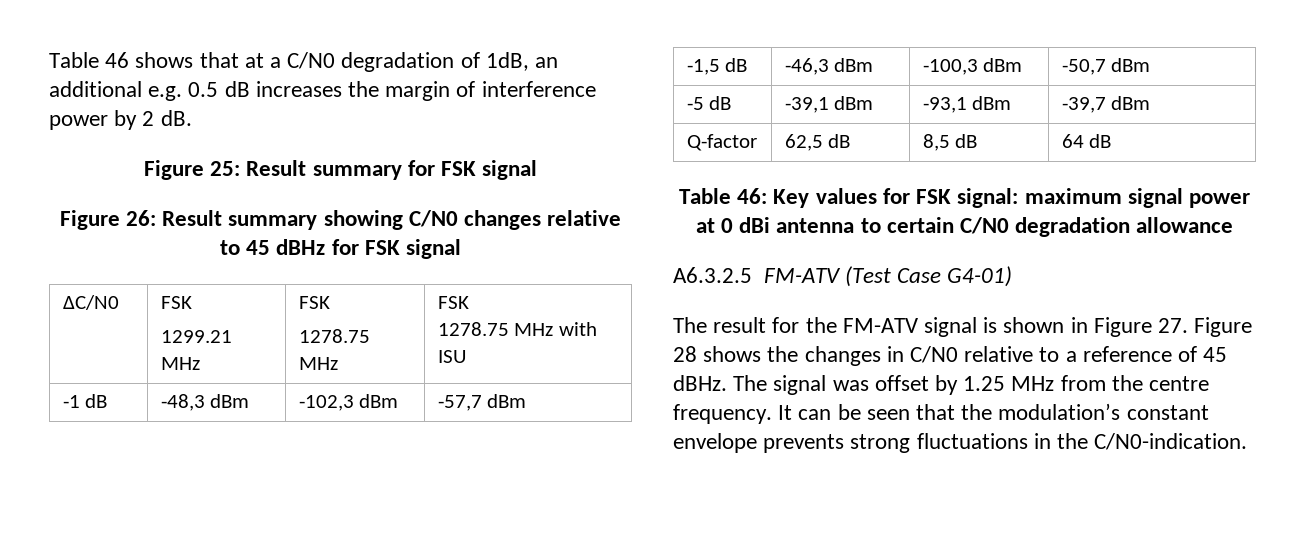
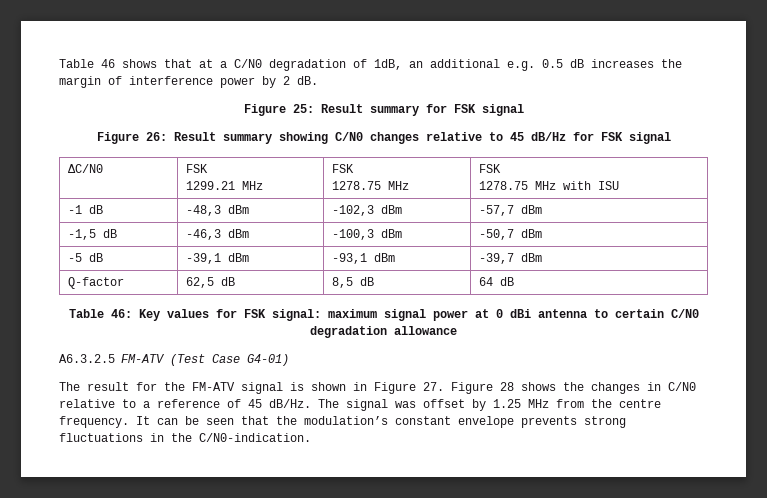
- Figure 26: Result summary showing C/N0 changes relative to 45 dBHz for FSK signal
+ Figure 26: Result summary showing C/N0 changes relative to 45 dB/Hz for FSK signal
- The result for the FM-ATV signal is shown in Figure 27. Figure 28 shows the changes in C/N0 relative to a reference of 45 dBHz.
+ The result for the FM-ATV signal is shown in Figure 27. Figure 28 shows the changes in C/N0 relative to a reference of 45 dB/Hz.

